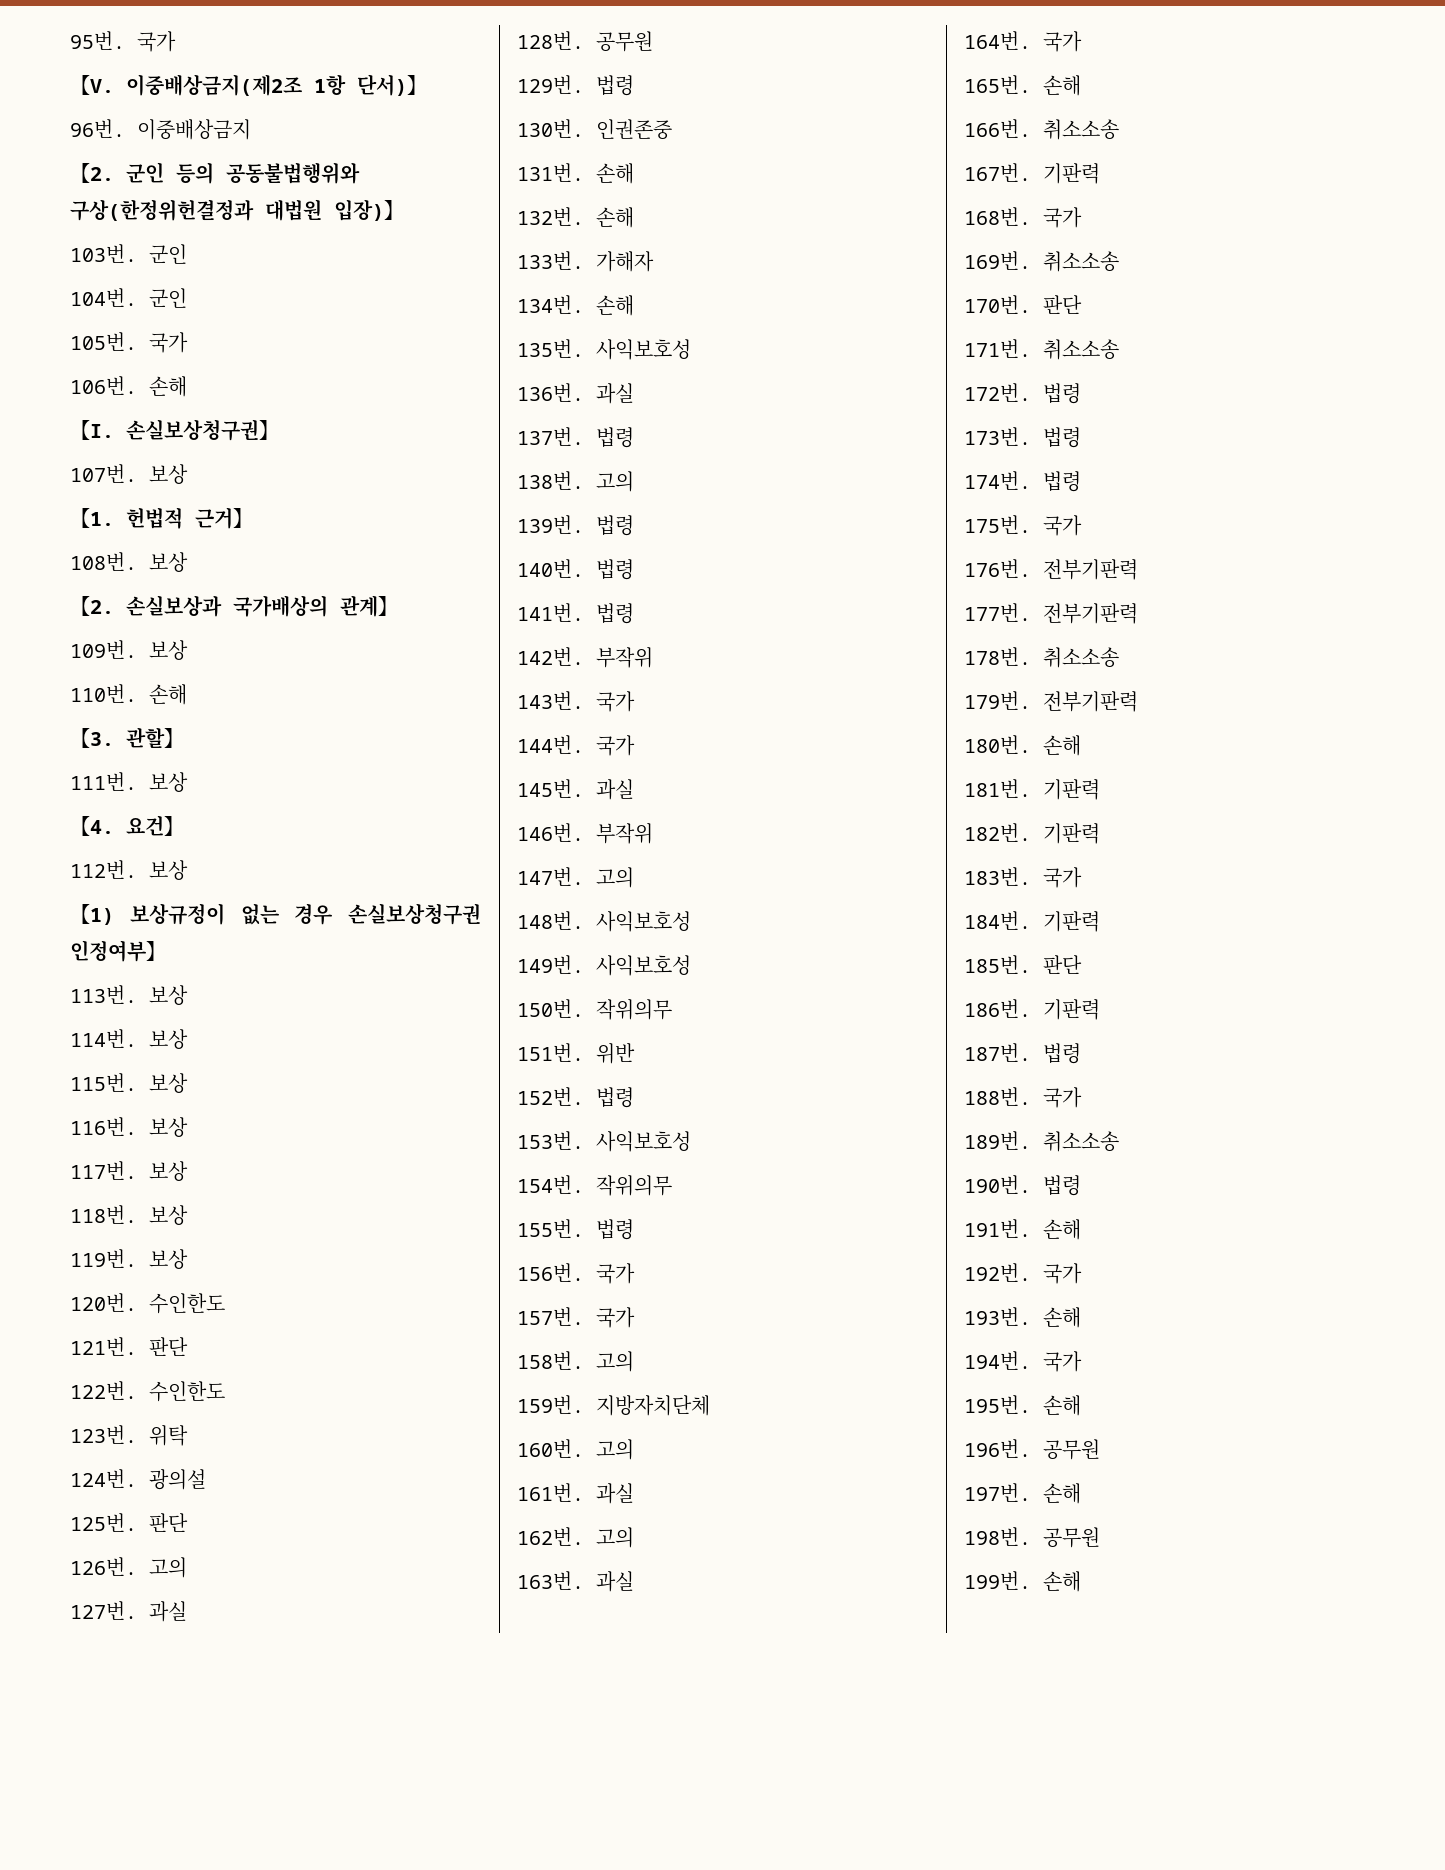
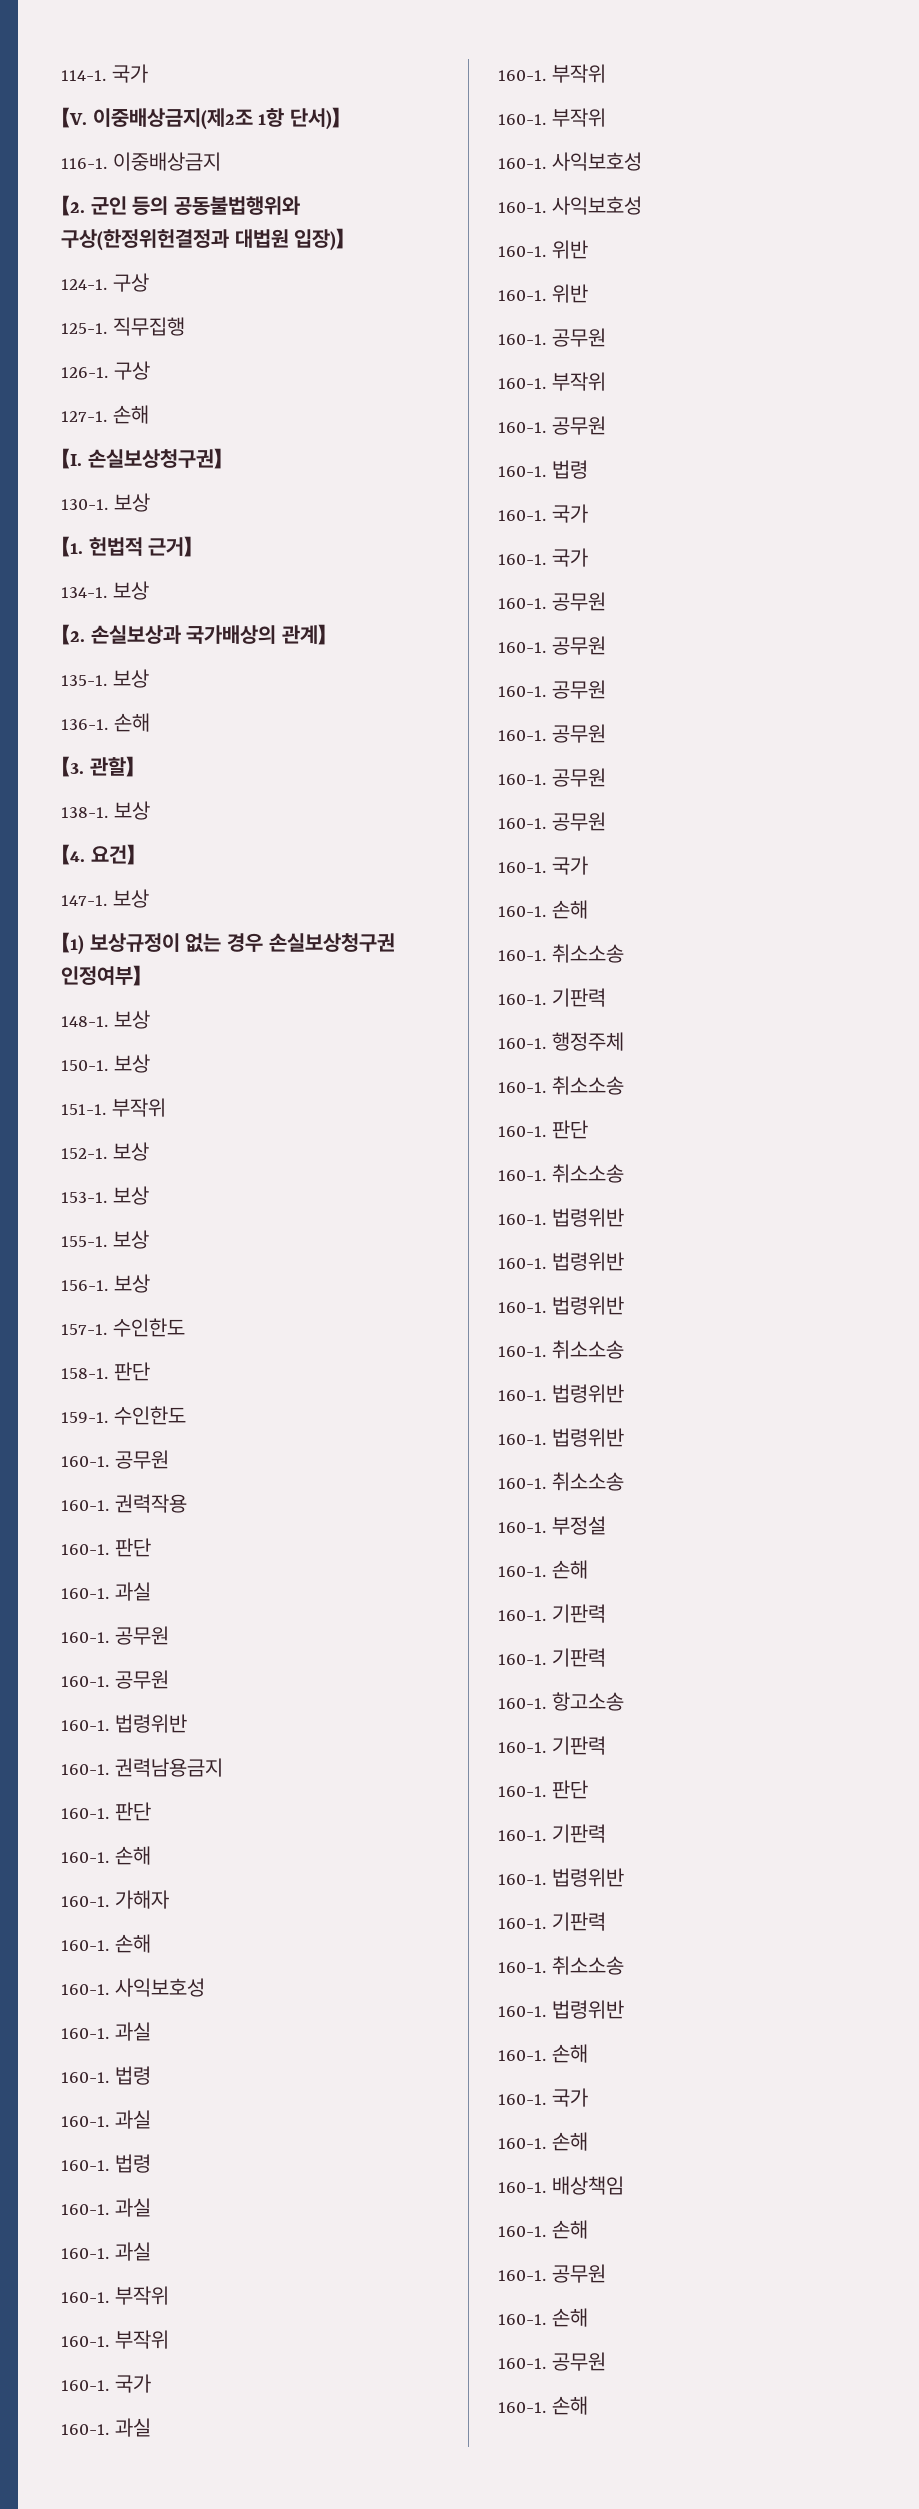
- 95번.
+ 114-1.
- 96번.
+ 116-1.
- 103번. 군인
- 104번. 군인
- 105번. 국가
- 106번.
+ 124-1. 구상
+ 125-1. 직무집행
+ 126-1. 구상
+ 127-1.
- 107번.
+ 130-1.
- 108번.
+ 134-1.
- 109번. 보상
- 110번.
+ 135-1. 보상
+ 136-1.
- 111번.
+ 138-1.
- 112번.
+ 147-1.
- 113번. 보상
- 114번. 보상
- 115번. 보상
- 116번. 보상
- 117번. 보상
- 118번. 보상
- 119번. 보상
- 120번. 수인한도
- 121번. 판단
- 122번. 수인한도
- 123번. 위탁
- 124번. 광의설
- 125번. 판단
- 126번. 고의
- 127번. 과실
- 128번. 공무원
- 129번. 법령
- 130번. 인권존중
- 131번. 손해
- 132번. 손해
- 133번. 가해자
- 134번. 손해
- 135번. 사익보호성
- 136번. 과실
- 137번. 법령
- 138번. 고의
- 139번. 법령
- 140번. 법령
- 141번. 법령
- 142번. 부작위
- 143번. 국가
- 144번. 국가
- 145번. 과실
- 146번. 부작위
- 147번. 고의
- 148번. 사익보호성
- 149번. 사익보호성
- 150번. 작위의무
- 151번. 위반
- 152번. 법령
- 153번. 사익보호성
- 154번. 작위의무
- 155번. 법령
- 156번. 국가
- 157번. 국가
- 158번. 고의
- 159번. 지방자치단체
- 160번. 고의
- 161번. 과실
- 162번. 고의
- 163번. 과실
- 164번. 국가
- 165번. 손해
- 166번. 취소소송
- 167번. 기판력
- 168번. 국가
- 169번. 취소소송
- 170번. 판단
- 171번. 취소소송
- 172번. 법령
- 173번. 법령
- 174번. 법령
- 175번. 국가
- 176번. 전부기판력
- 177번. 전부기판력
- 178번. 취소소송
- 179번. 전부기판력
- 180번. 손해
- 181번. 기판력
- 182번. 기판력
- 183번. 국가
- 184번. 기판력
- 185번. 판단
- 186번. 기판력
- 187번. 법령
- 188번. 국가
- 189번. 취소소송
- 190번. 법령
- 191번. 손해
- 192번. 국가
- 193번. 손해
- 194번. 국가
- 195번. 손해
- 196번. 공무원
- 197번. 손해
- 198번. 공무원
- 199번. 손해
+ 148-1. 보상
+ 150-1. 보상
+ 151-1. 부작위
+ 152-1. 보상
+ 153-1. 보상
+ 155-1. 보상
+ 156-1. 보상
+ 157-1. 수인한도
+ 158-1. 판단
+ 159-1. 수인한도
+ 160-1. 공무원
+ 160-1. 권력작용
+ 160-1. 판단
+ 160-1. 과실
+ 160-1. 공무원
+ 160-1. 공무원
+ 160-1. 법령위반
+ 160-1. 권력남용금지
+ 160-1. 판단
+ 160-1. 손해
+ 160-1. 가해자
+ 160-1. 손해
+ 160-1. 사익보호성
+ 160-1. 과실
+ 160-1. 법령
+ 160-1. 과실
+ 160-1. 법령
+ 160-1. 과실
+ 160-1. 과실
+ 160-1. 부작위
+ 160-1. 부작위
+ 160-1. 국가
+ 160-1. 과실
+ 160-1. 부작위
+ 160-1. 부작위
+ 160-1. 사익보호성
+ 160-1. 사익보호성
+ 160-1. 위반
+ 160-1. 위반
+ 160-1. 공무원
+ 160-1. 부작위
+ 160-1. 공무원
+ 160-1. 법령
+ 160-1. 국가
+ 160-1. 국가
+ 160-1. 공무원
+ 160-1. 공무원
+ 160-1. 공무원
+ 160-1. 공무원
+ 160-1. 공무원
+ 160-1. 공무원
+ 160-1. 국가
+ 160-1. 손해
+ 160-1. 취소소송
+ 160-1. 기판력
+ 160-1. 행정주체
+ 160-1. 취소소송
+ 160-1. 판단
+ 160-1. 취소소송
+ 160-1. 법령위반
+ 160-1. 법령위반
+ 160-1. 법령위반
+ 160-1. 취소소송
+ 160-1. 법령위반
+ 160-1. 법령위반
+ 160-1. 취소소송
+ 160-1. 부정설
+ 160-1. 손해
+ 160-1. 기판력
+ 160-1. 기판력
+ 160-1. 항고소송
+ 160-1. 기판력
+ 160-1. 판단
+ 160-1. 기판력
+ 160-1. 법령위반
+ 160-1. 기판력
+ 160-1. 취소소송
+ 160-1. 법령위반
+ 160-1. 손해
+ 160-1. 국가
+ 160-1. 손해
+ 160-1. 배상책임
+ 160-1. 손해
+ 160-1. 공무원
+ 160-1. 손해
+ 160-1. 공무원
+ 160-1. 손해

